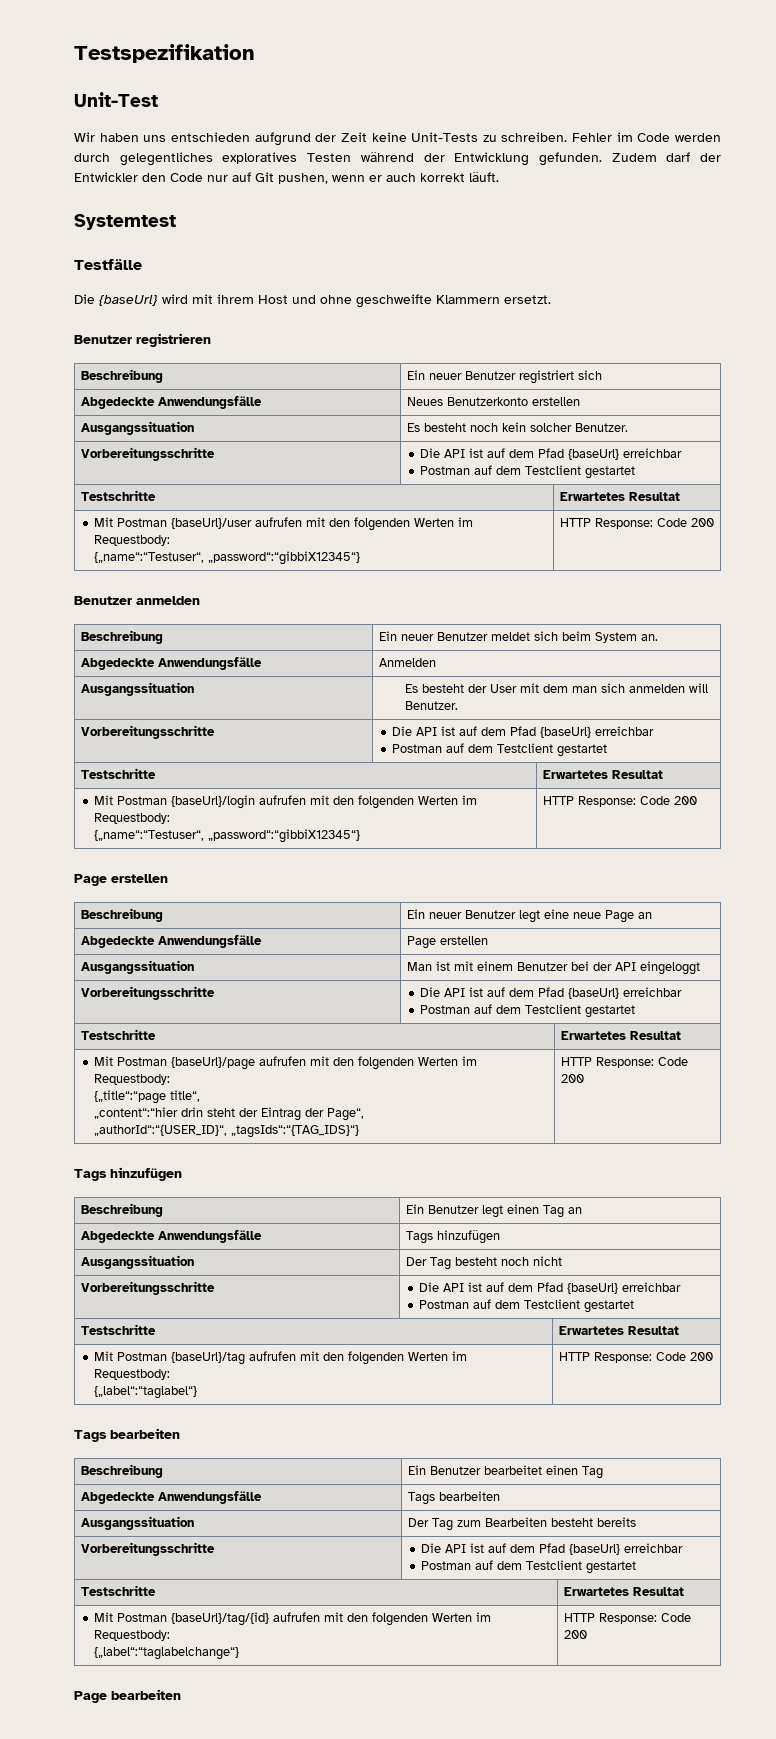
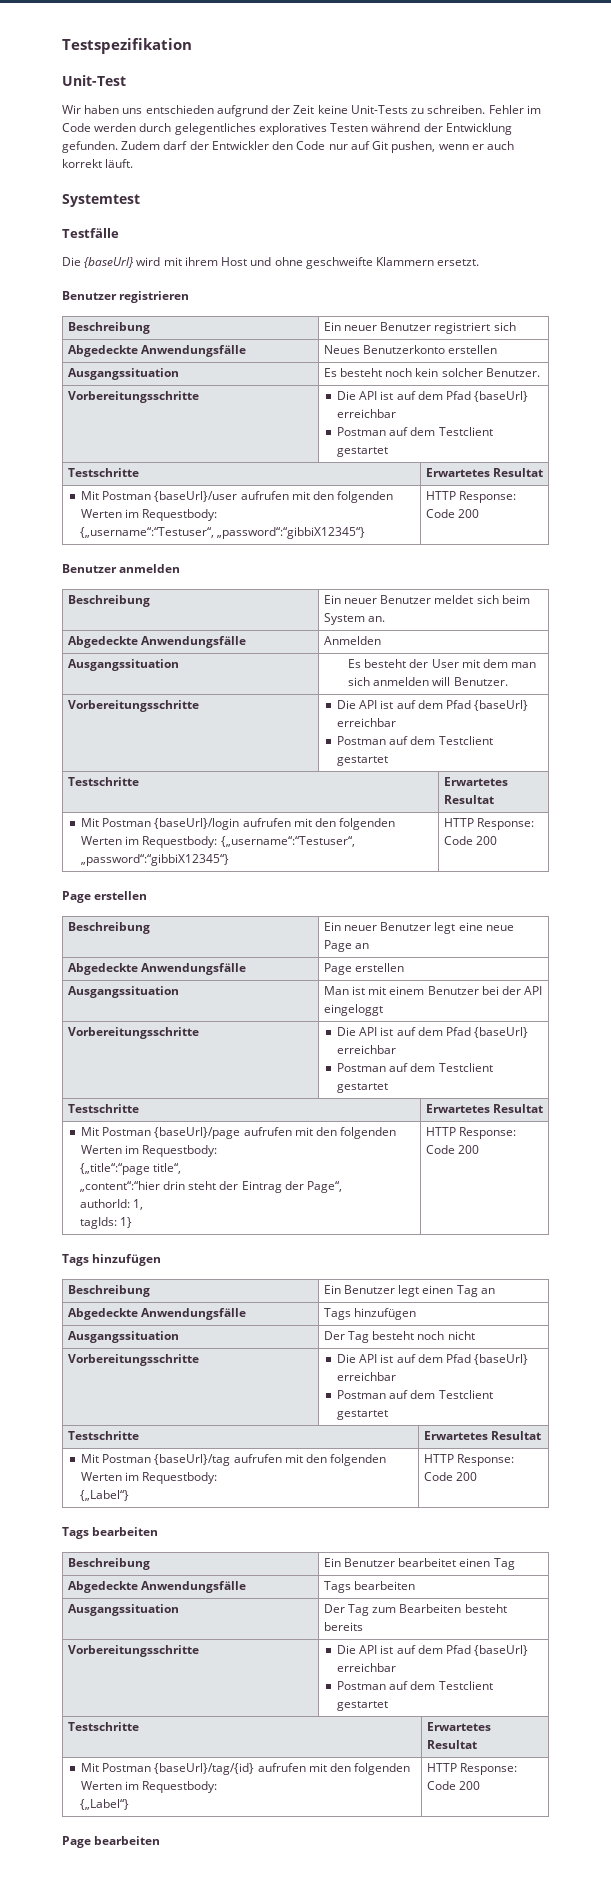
  Mit Postman {baseUrl}/user aufrufen mit den folgenden Werten im Requestbody:
- {„name“:“Testuser“, „password“:“gibbiX12345“} | HTTP Response: Code 200
+ {„username“:“Testuser“, „password“:“gibbiX12345“} | HTTP Response: Code 200
- Mit Postman {baseUrl}/login aufrufen mit den folgenden Werten im Requestbody:
- {„name“:“Testuser“, „password“:“gibbiX12345“} | HTTP Response: Code 200
+ Mit Postman {baseUrl}/login aufrufen mit den folgenden Werten im Requestbody: {„username“:“Testuser“, „password“:“gibbiX12345“} | HTTP Response: Code 200
  Mit Postman {baseUrl}/page aufrufen mit den folgenden Werten im Requestbody:
  {„title“:“page title“,
  „content“:“hier drin steht der Eintrag der Page“,
- „authorId“:“{USER_ID}“, „tagsIds“:“{TAG_IDS}“} | HTTP Response: Code 200
+ authorId: 1,
+ tagIds: 1} | HTTP Response: Code 200
  Mit Postman {baseUrl}/tag aufrufen mit den folgenden Werten im Requestbody:
- {„label“:“taglabel“} | HTTP Response: Code 200
+ {„Label“} | HTTP Response: Code 200
  Mit Postman {baseUrl}/tag/{id} aufrufen mit den folgenden Werten im Requestbody:
- {„label“:“taglabelchange“} | HTTP Response: Code 200
+ {„Label“} | HTTP Response: Code 200

